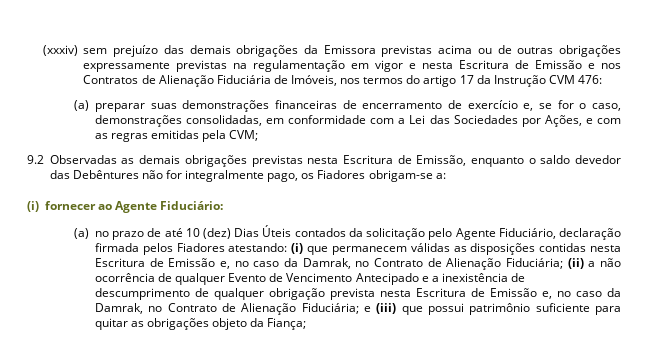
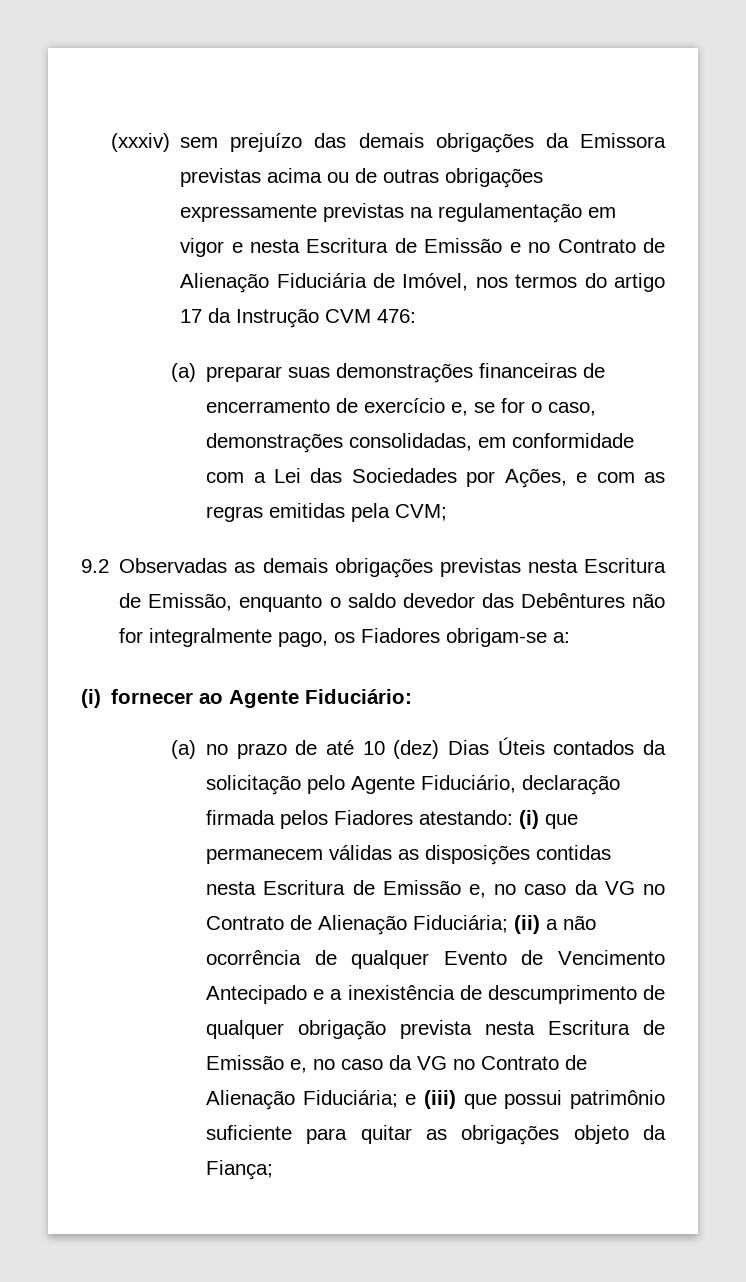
- (xxxiv) sem prejuízo das demais obrigações da Emissora previstas acima ou de outras obrigações expressamente previstas na regulamentação em vigor e nesta Escritura de Emissão e nos Contratos de Alienação Fiduciária de Imóveis, nos termos do artigo 17 da Instrução CVM 476:
+ (xxxiv) sem prejuízo das demais obrigações da Emissora previstas acima ou de outras obrigações expressamente previstas na regulamentação em vigor e nesta Escritura de Emissão e no Contrato de Alienação Fiduciária de Imóvel, nos termos do artigo 17 da Instrução CVM 476:
- (i) que permanecem válidas as disposições contidas nesta Escritura de Emissão e, no caso da Damrak, no Contrato de Alienação Fiduciária;
+ (i) que permanecem válidas as disposições contidas nesta Escritura de Emissão e, no caso da VG no Contrato de Alienação Fiduciária;
- (ii) a não ocorrência de qualquer Evento de Vencimento Antecipado e a inexistência de descumprimento de qualquer obrigação prevista nesta Escritura de Emissão e, no caso da Damrak, no Contrato de Alienação Fiduciária;
+ (ii) a não ocorrência de qualquer Evento de Vencimento Antecipado e a inexistência de descumprimento de qualquer obrigação prevista nesta Escritura de Emissão e, no caso da VG no Contrato de Alienação Fiduciária;

